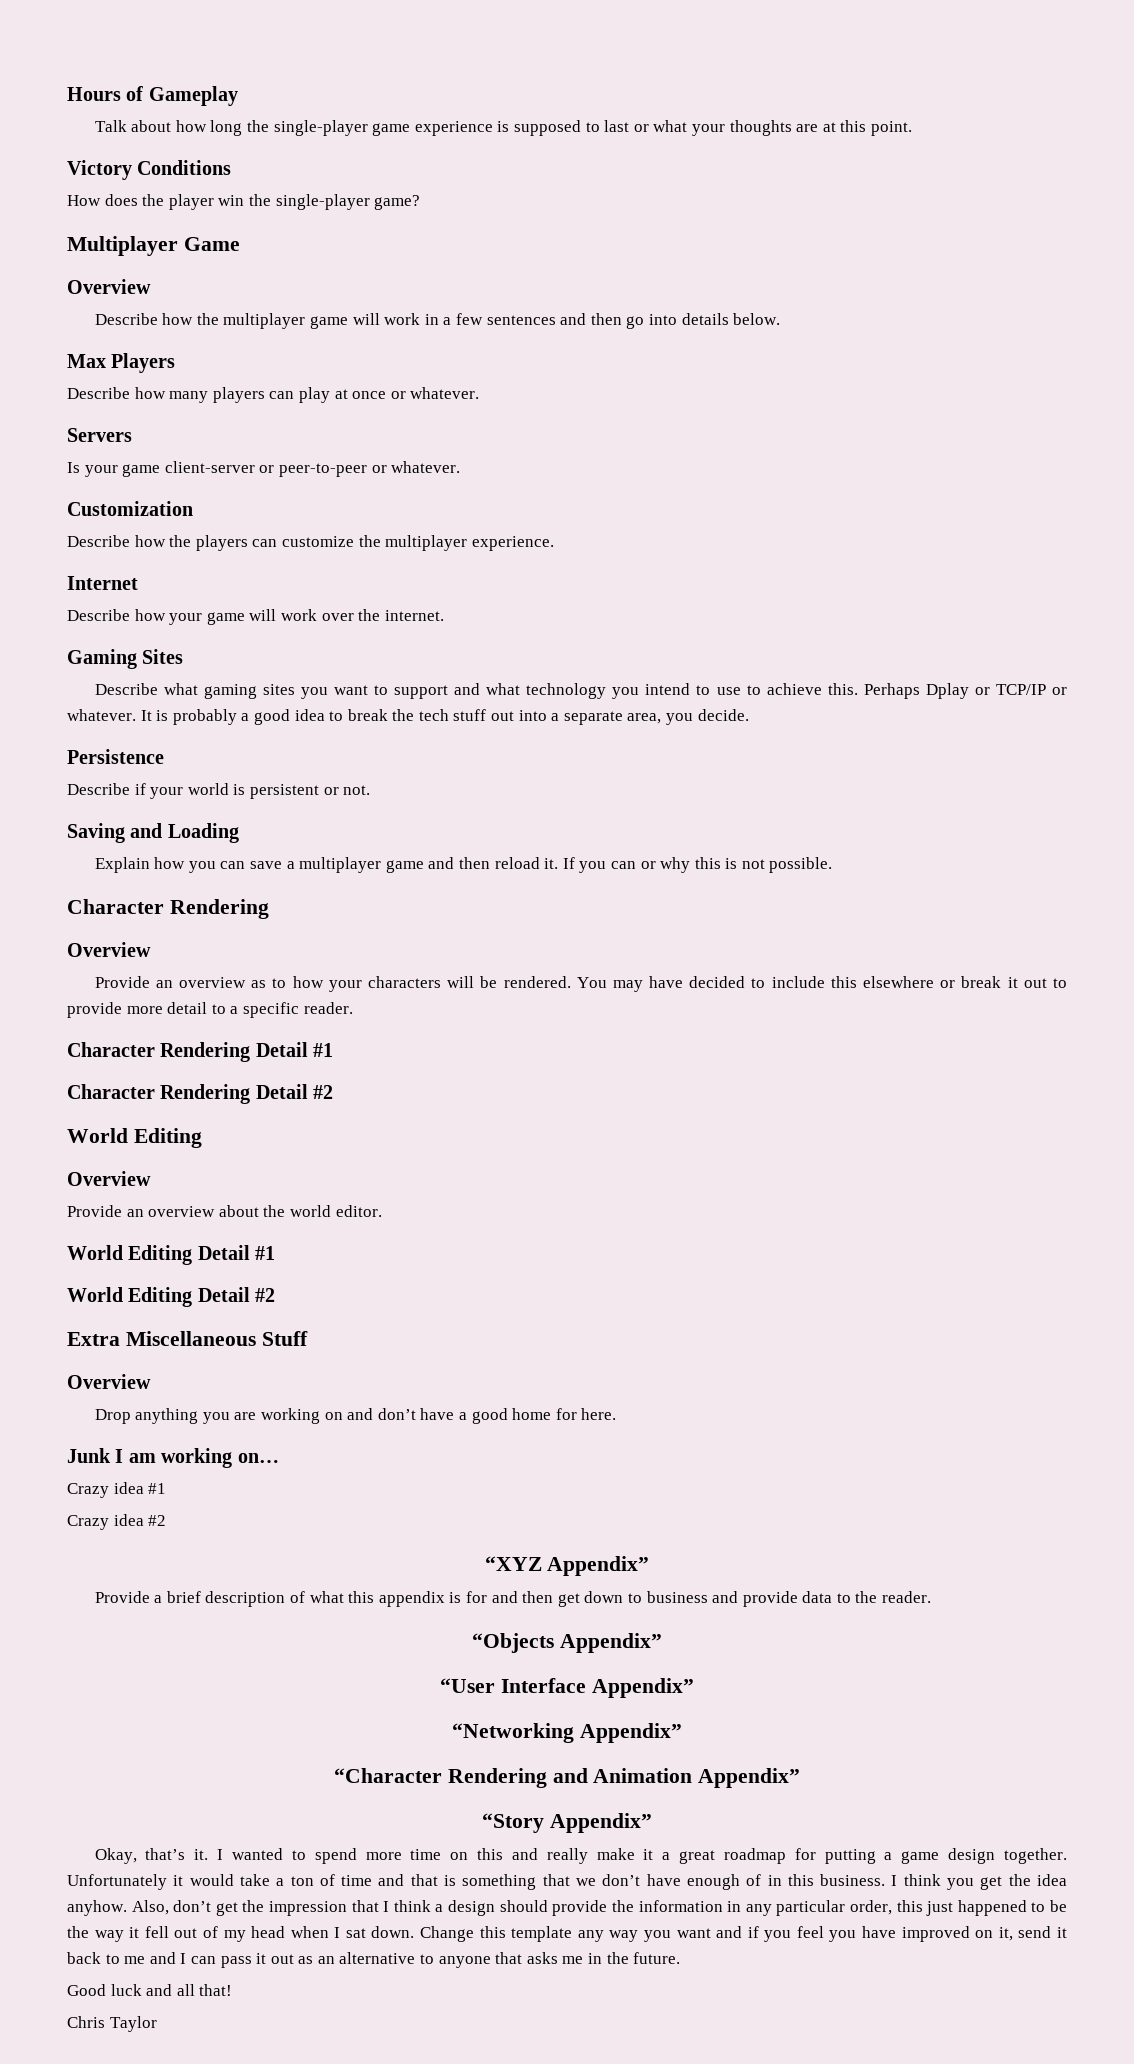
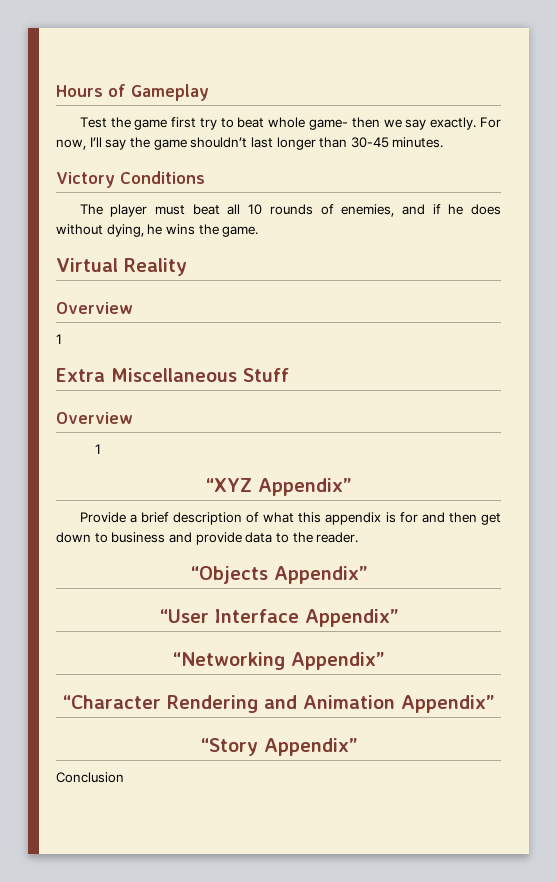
- Talk about how long the single-player game experience is supposed to last or what your thoughts are at this point.
+ Test the game first try to beat whole game- then we say exactly. For now, I’ll say the game shouldn’t last longer than 30-45 minutes.
  Victory Conditions
- How does the player win the single-player game?
- Multiplayer Game
+ The player must beat all 10 rounds of enemies, and if he does without dying, he wins the game.
+ Virtual Reality
  Overview
- Describe how the multiplayer game will work in a few sentences and then go into details below.
- Max Players
- Describe how many players can play at once or whatever.
- Servers
- Is your game client-server or peer-to-peer or whatever.
- Customization
- Describe how the players can customize the multiplayer experience.
- Internet
- Describe how your game will work over the internet.
- Gaming Sites
- Describe what gaming sites you want to support and what technology you intend to use to achieve this. Perhaps Dplay or TCP/IP or whatever. It is probably a good idea to break the tech stuff out into a separate area, you decide.
- Persistence
- Describe if your world is persistent or not.
- Saving and Loading
- Explain how you can save a multiplayer game and then reload it. If you can or why this is not possible.
- Character Rendering
- Overview
- Provide an overview as to how your characters will be rendered. You may have decided to include this elsewhere or break it out to provide more detail to a specific reader.
- Character Rendering Detail #1
- Character Rendering Detail #2
- World Editing
- Overview
- Provide an overview about the world editor.
- World Editing Detail #1
- World Editing Detail #2
+ 1
  Extra Miscellaneous Stuff
  Overview
- Drop anything you are working on and don’t have a good home for here.
- Junk I am working on…
- Crazy idea #1
- Crazy idea #2
+ 1
- Okay, that’s it. I wanted to spend more time on this and really make it a great roadmap for putting a game design together. Unfortunately it would take a ton of time and that is something that we don’t have enough of in this business. I think you get the idea anyhow. Also, don’t get the impression that I think a design should provide the information in any particular order, this just happened to be the way it fell out of my head when I sat down. Change this template any way you want and if you feel you have improved on it, send it back to me and I can pass it out as an alternative to anyone that asks me in the future.
- Good luck and all that!
- Chris Taylor
+ Conclusion

